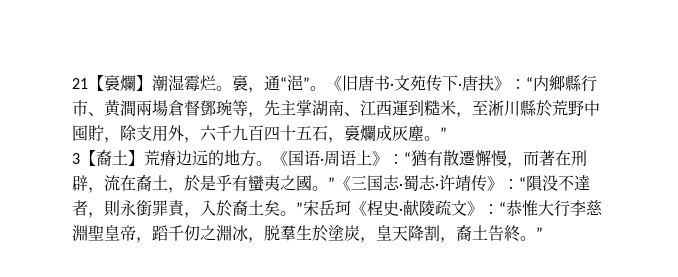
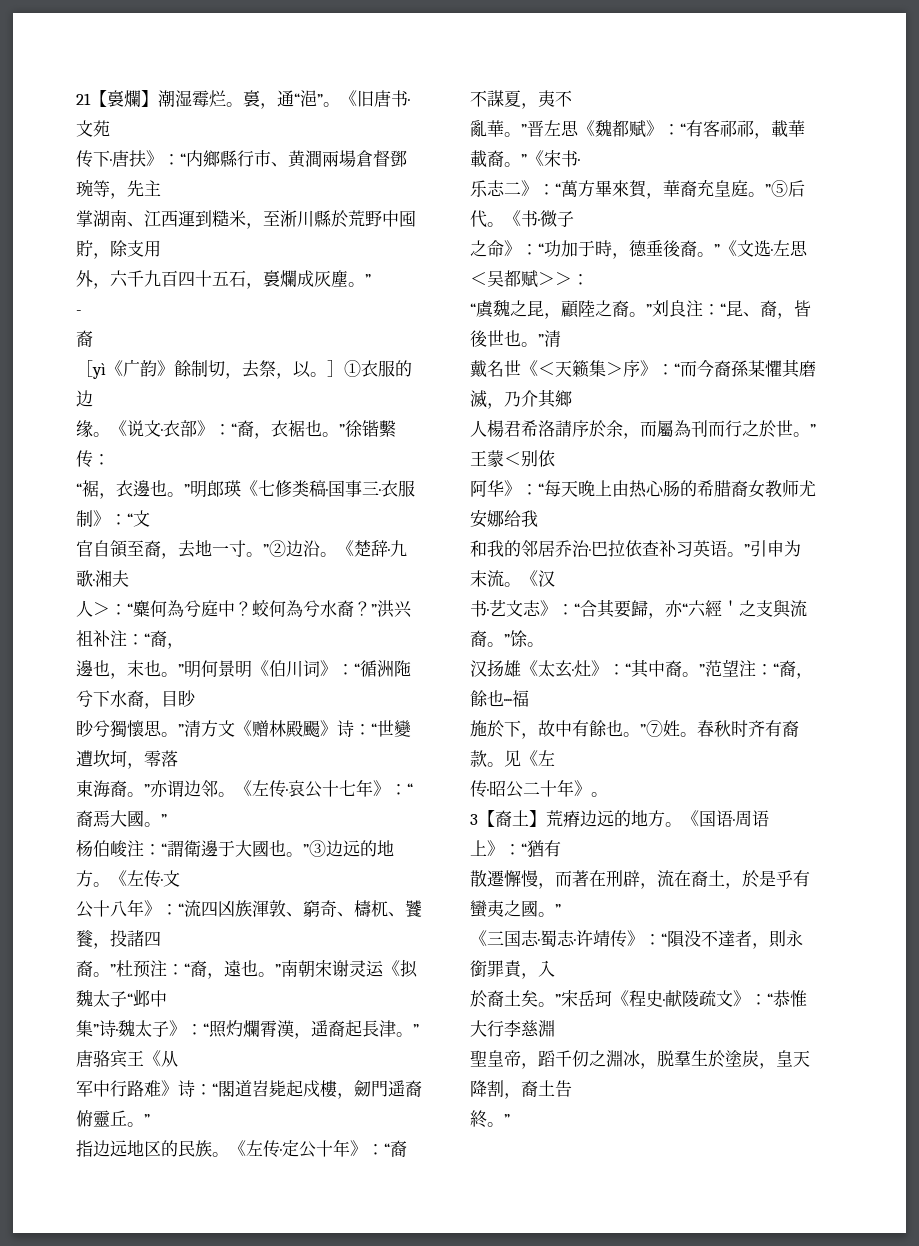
- 《旧唐书·文苑传下·唐扶》：“内鄉縣行市、黄澗兩場倉督鄧琬等，先主掌湖南、江西運到糙米，至淅川縣於荒野中囤貯，除支用外，六千九百四十五石，裛爛成灰塵。”
+ 《旧唐书·文苑
+ 传下·唐扶》：“内鄉縣行市、黄澗兩場倉督鄧琬等，先主
+ 掌湖南、江西運到糙米，至淅川縣於荒野中囤貯，除支用
+ 外，六千九百四十五石，裛爛成灰塵。”
+ -
+ 裔
+ ［yì《广韵》餘制切，去祭，以。］①衣服的边
+ 缘。《说文·衣部》：“裔，衣裾也。”徐锴繫传：
+ “裾，衣邊也。”明郎瑛《七修类稿·国事三·衣服制》：“文
+ 官自領至裔，去地一寸。”②边沿。《楚辞·九歌·湘夫
+ 人＞：“麋何為兮庭中？蛟何為兮水裔？”洪兴祖补注：“裔，
+ 邊也，末也。”明何景明《伯川词》：“循洲陁兮下水裔，目眇
+ 眇兮獨懷思。”清方文《赠林殿颺》诗：“世變遭坎坷，零落
+ 東海裔。”亦谓边邻。《左传·哀公十七年》：“裔焉大國。”
+ 杨伯峻注：“謂衛邊于大國也。”③边远的地方。《左传·文
+ 公十八年》：“流四凶族渾敦、窮奇、檮杌、饕餮，投諸四
+ 裔。”杜预注：“裔，遠也。”南朝宋谢灵运《拟魏太子“邺中
+ 集”诗·魏太子》：“照灼爛霄漢，遥裔起長津。”唐骆宾王《从
+ 军中行路难》诗：“閣道岧毙起戍樓，劒門遥裔俯靈丘。”
+ 指边远地区的民族。《左传·定公十年》：“裔不謀夏，夷不
+ 亂華。”晋左思《魏都赋》：“有客祁祁，載華載裔。”《宋书·
+ 乐志二》：“萬方畢來賀，華裔充皇庭。”⑤后代。《书·微子
+ 之命》：“功加于時，德垂後裔。”《文选·左思＜吴都赋＞＞：
+ “虞魏之昆，顧陸之裔。”刘良注：“昆、裔，皆後世也。”清
+ 戴名世《＜天籁集＞序》：“而今裔孫某懼其磨滅，乃介其鄉
+ 人楊君希洛請序於余，而屬為刊而行之於世。”王蒙＜别依
+ 阿华》：“每天晚上由热心肠的希腊裔女教师尤安娜给我
+ 和我的邻居乔治·巴拉依查补习英语。”引申为末流。《汉
+ 书·艺文志》：“合其要歸，亦“六經＇之支與流裔。”馀。
+ 汉扬雄《太玄·灶》：“其中裔。”范望注：“裔，餘也····福
+ 施於下，故中有餘也。”⑦姓。春秋时齐有裔款。见《左
+ 传·昭公二十年》。
- “猶有散遷懈慢，而著在刑辟，流在裔土，於是乎有蠻夷之國。”《三国志·蜀志·许靖传》：
+ “猶有
+ 散遷懈慢，而著在刑辟，流在裔土，於是乎有蠻夷之國。”
+ 《三国志·蜀志·许靖传》：
- “隕没不達者，則永銜罪責，入於裔土矣。”宋岳珂《桯史·献陵疏文》：
+ “隕没不達者，則永銜罪責，入
+ 於裔土矣。”宋岳珂《程史·献陵疏文》：
- “恭惟大行李慈淵聖皇帝，蹈千仞之淵冰，脱羣生於塗炭，皇天降割，裔土告終。”
+ “恭惟大行李慈淵
+ 聖皇帝，蹈千仞之淵冰，脱羣生於塗炭，皇天降割，裔土告
+ 終。”

